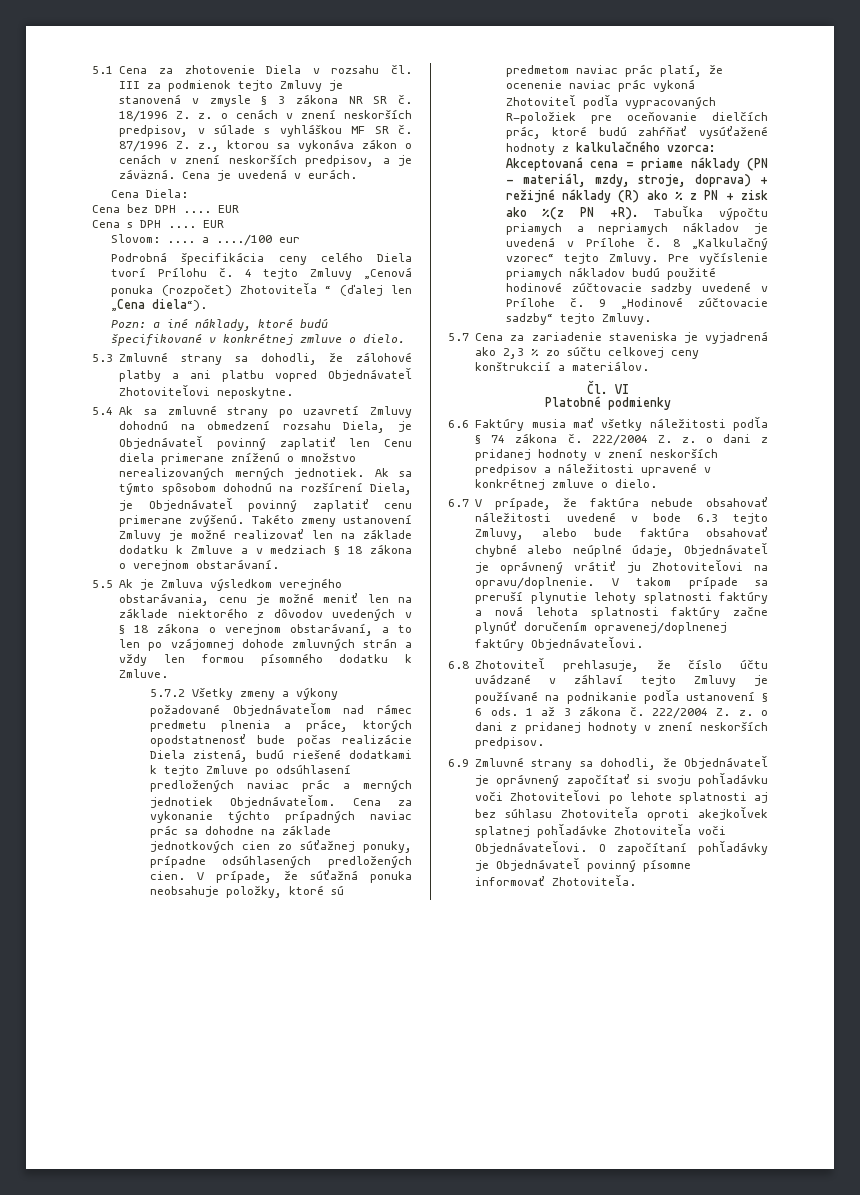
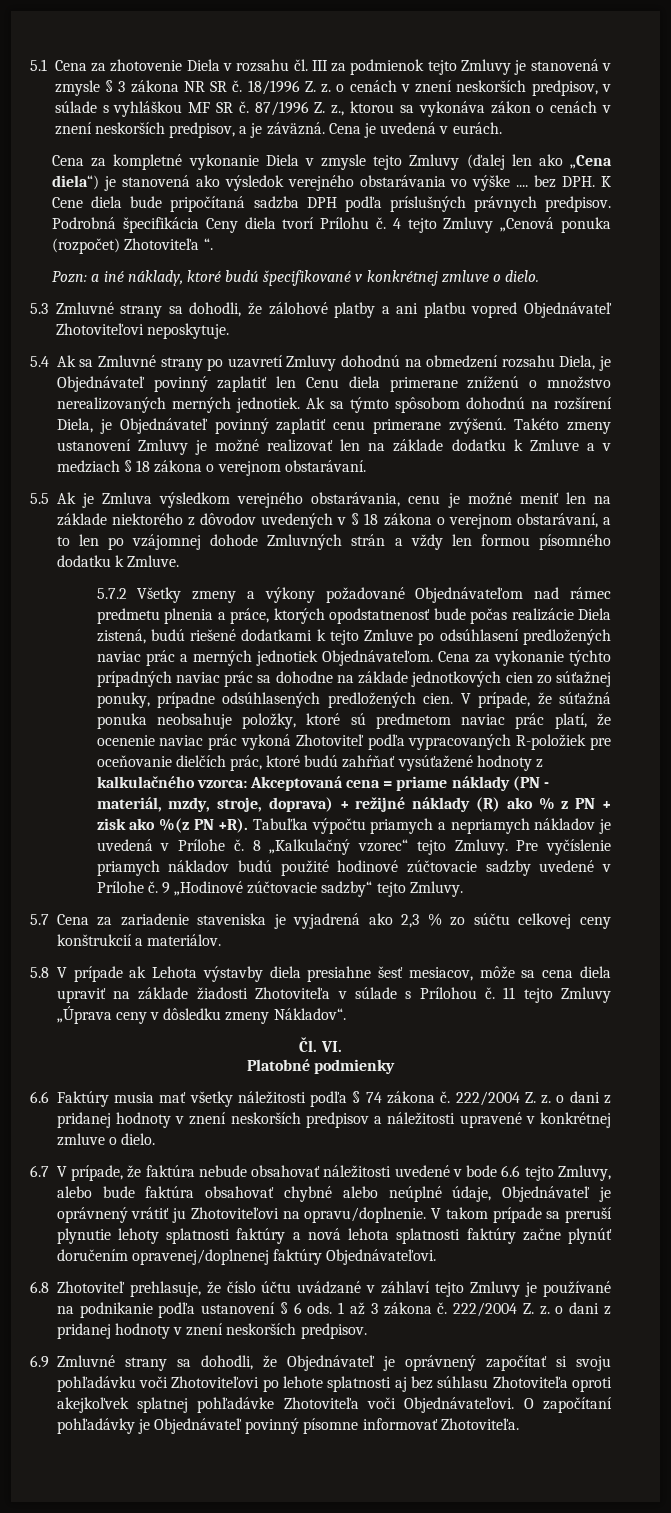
- Cena Diela:
- Cena bez DPH .... EUR
- Cena s DPH .... EUR
- Slovom: .... a ..../100 eur
- Podrobná špecifikácia ceny celého Diela tvorí Prílohu č.
+ Cena za kompletné vykonanie Diela v zmysle tejto Zmluvy (ďalej len ako „Cena diela“) je stanovená ako výsledok verejného obstarávania vo výške .... bez DPH. K Cene diela bude pripočítaná sadzba DPH podľa príslušných právnych predpisov. Podrobná špecifikácia Ceny diela tvorí Prílohu č.
- 4 tejto Zmluvy „Cenová ponuka (rozpočet) Zhotoviteľa “ (ďalej len „Cena diela“).
+ 4 tejto Zmluvy „Cenová ponuka (rozpočet) Zhotoviteľa “.
- 5.3 Zmluvné strany sa dohodli, že zálohové platby a ani platbu vopred Objednávateľ Zhotoviteľovi neposkytne.
+ 5.3 Zmluvné strany sa dohodli, že zálohové platby a ani platbu vopred Objednávateľ Zhotoviteľovi neposkytuje.
- 5.4 Ak sa zmluvné strany po uzavretí Zmluvy dohodnú na obmedzení rozsahu Diela, je Objednávateľ povinný zaplatiť len Cenu diela primerane zníženú o množstvo nerealizovaných merných jednotiek.
+ 5.4 Ak sa Zmluvné strany po uzavretí Zmluvy dohodnú na obmedzení rozsahu Diela, je Objednávateľ povinný zaplatiť len Cenu diela primerane zníženú o množstvo nerealizovaných merných jednotiek.
- 5.5 Ak je Zmluva výsledkom verejného obstarávania, cenu je možné meniť len na základe niektorého z dôvodov uvedených v § 18 zákona o verejnom obstarávaní, a to len po vzájomnej dohode zmluvných strán a vždy len formou písomného dodatku k Zmluve.
+ 5.5 Ak je Zmluva výsledkom verejného obstarávania, cenu je možné meniť len na základe niektorého z dôvodov uvedených v § 18 zákona o verejnom obstarávaní, a to len po vzájomnej dohode Zmluvných strán a vždy len formou písomného dodatku k Zmluve.
+ 5.8 V prípade ak Lehota výstavby diela presiahne šesť mesiacov, môže sa cena diela upraviť na základe žiadosti Zhotoviteľa v súlade s Prílohou č. 11 tejto Zmluvy „Úprava ceny v dôsledku zmeny Nákladov“.
- Čl. VI
+ Čl. VI.
- 6.7 V prípade, že faktúra nebude obsahovať náležitosti uvedené v bode 6.3 tejto Zmluvy, alebo bude faktúra obsahovať chybné alebo neúplné údaje, Objednávateľ je oprávnený vrátiť ju Zhotoviteľovi na opravu/doplnenie.
+ 6.7 V prípade, že faktúra nebude obsahovať náležitosti uvedené v bode 6.6 tejto Zmluvy, alebo bude faktúra obsahovať chybné alebo neúplné údaje, Objednávateľ je oprávnený vrátiť ju Zhotoviteľovi na opravu/doplnenie.

